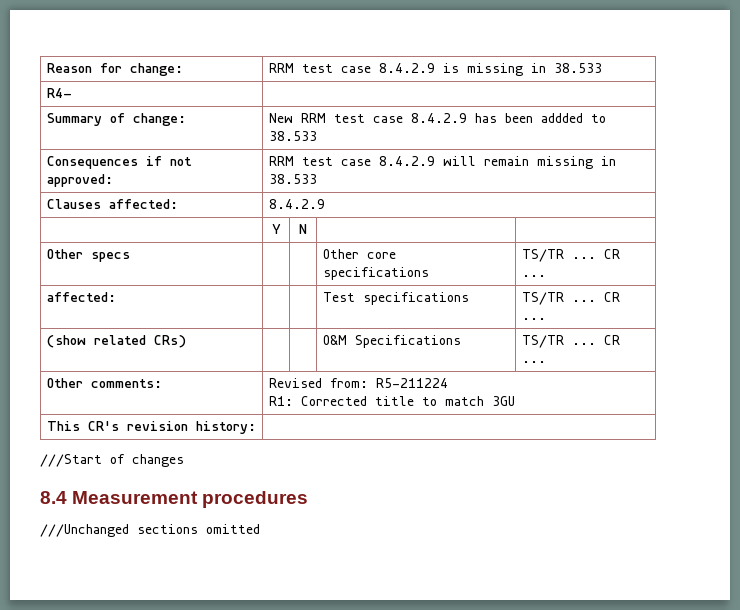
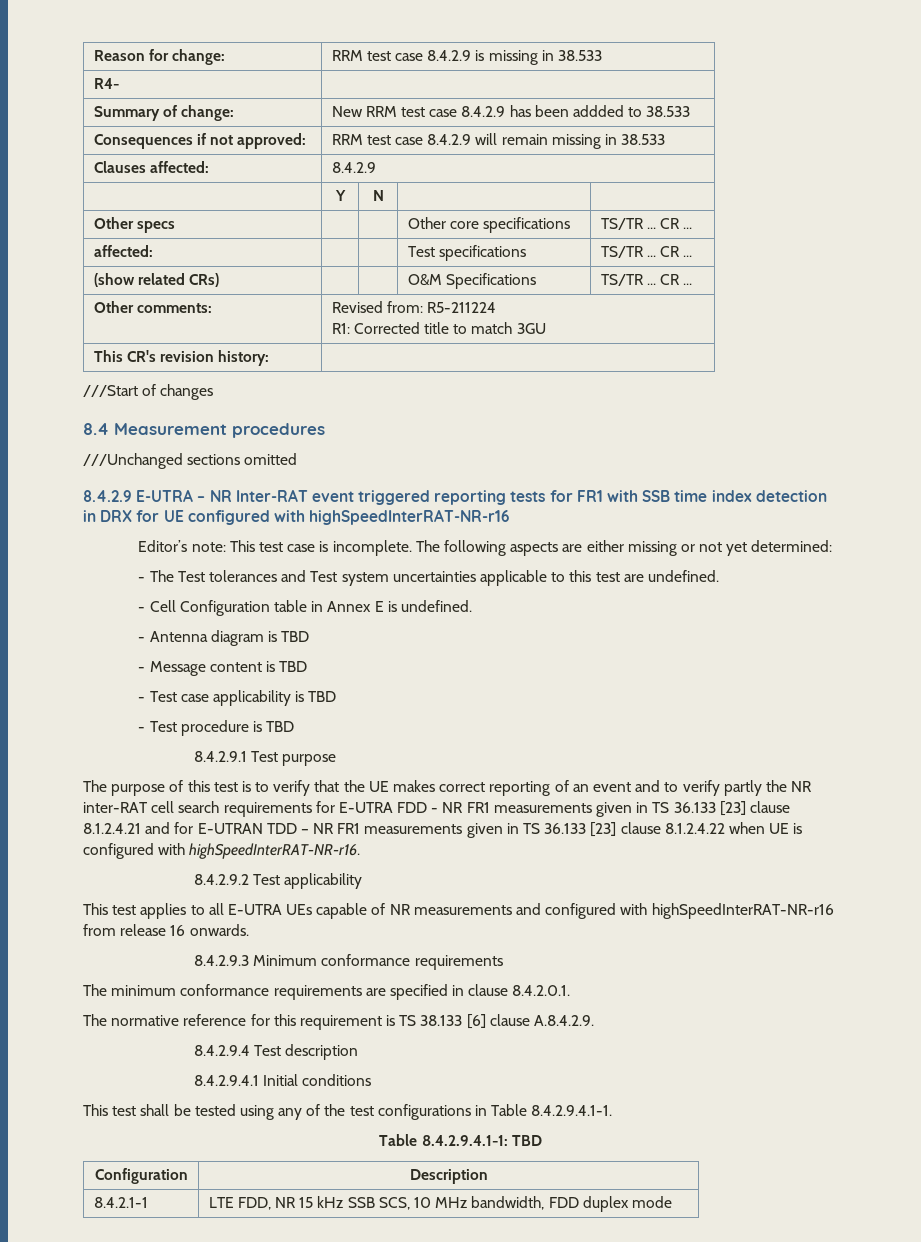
+ 8.4.2.9 E-UTRA – NR Inter-RAT event triggered reporting tests for FR1 with SSB time index detection in DRX for UE configured with highSpeedInterRAT-NR-r16
+ Editor’s note: This test case is incomplete. The following aspects are either missing or not yet determined:
+ - The Test tolerances and Test system uncertainties applicable to this test are undefined.
+ - Cell Configuration table in Annex E is undefined.
+ - Antenna diagram is TBD
+ - Message content is TBD
+ - Test case applicability is TBD
+ - Test procedure is TBD
+ 8.4.2.9.1 Test purpose
+ The purpose of this test is to verify that the UE makes correct reporting of an event and to verify partly the NR inter-RAT cell search requirements for E-UTRA FDD - NR FR1 measurements given in TS 36.133 [23] clause 8.1.2.4.21 and for E-UTRAN TDD – NR FR1 measurements given in TS 36.133 [23] clause 8.1.2.4.22 when UE is configured with highSpeedInterRAT-NR-r16.
+ 8.4.2.9.2 Test applicability
+ This test applies to all E-UTRA UEs capable of NR measurements and configured with highSpeedInterRAT-NR-r16 from release 16 onwards.
+ 8.4.2.9.3 Minimum conformance requirements
+ The minimum conformance requirements are specified in clause 8.4.2.0.1.
+ The normative reference for this requirement is TS 38.133 [6] clause A.8.4.2.9.
+ 8.4.2.9.4 Test description
+ 8.4.2.9.4.1 Initial conditions
+ This test shall be tested using any of the test configurations in Table 8.4.2.9.4.1-1.
+ Table 8.4.2.9.4.1-1: TBD
+ Configuration | Description
+ 8.4.2.1-1 | LTE FDD, NR 15 kHz SSB SCS, 10 MHz bandwidth, FDD duplex mode

